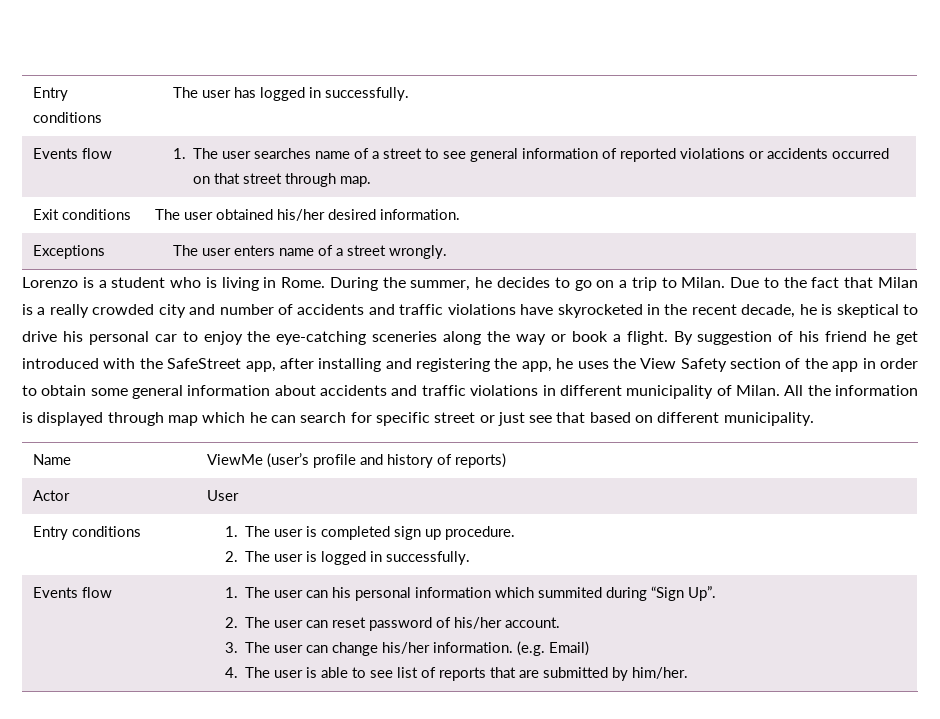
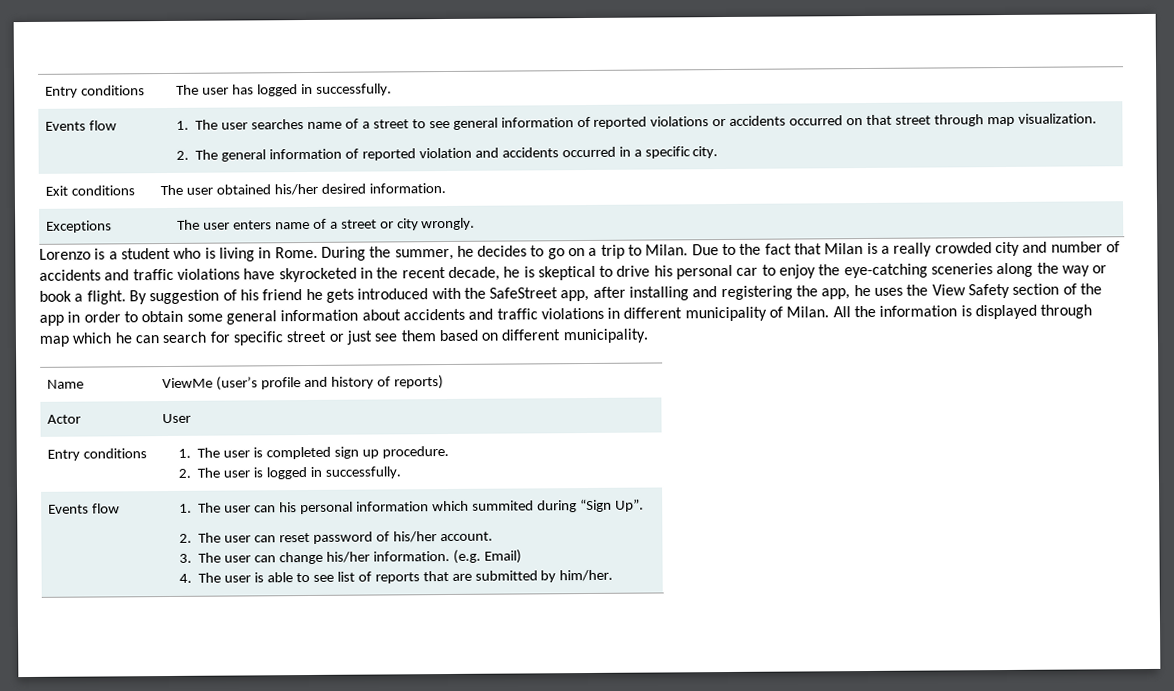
- Events flow | 1. The user searches name of a street to see general information of reported violations or accidents occurred on that street through map.
+ Events flow | 1. The user searches name of a street to see general information of reported violations or accidents occurred on that street through map visualization.
+ 2. The general information of reported violation and accidents occurred in a specific city.
- Exceptions | The user enters name of a street wrongly.
+ Exceptions | The user enters name of a street or city wrongly.
- By suggestion of his friend he get introduced with the SafeStreet app, after installing and registering the app, he uses the View Safety section of the app in order to obtain some general information about accidents and traffic violations in different municipality of Milan.
+ By suggestion of his friend he gets introduced with the SafeStreet app, after installing and registering the app, he uses the View Safety section of the app in order to obtain some general information about accidents and traffic violations in different municipality of Milan.
- All the information is displayed through map which he can search for specific street or just see that based on different municipality.
+ All the information is displayed through map which he can search for specific street or just see them based on different municipality.

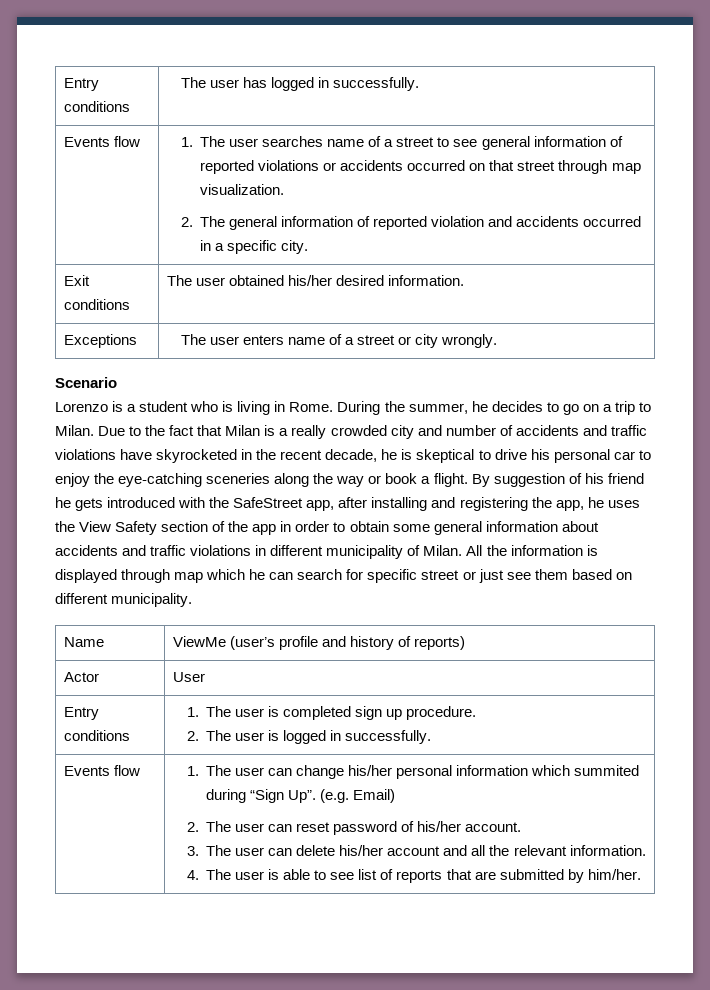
+ Scenario
- 1. The user can his personal information which summited during “Sign Up”.
+ 1. The user can change his/her personal information which summited during “Sign Up”. (e.g. Email)
- 3. The user can change his/her information. (e.g. Email)
+ 3. The user can delete his/her account and all the relevant information.

